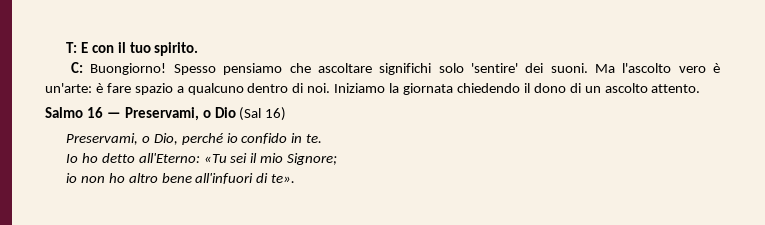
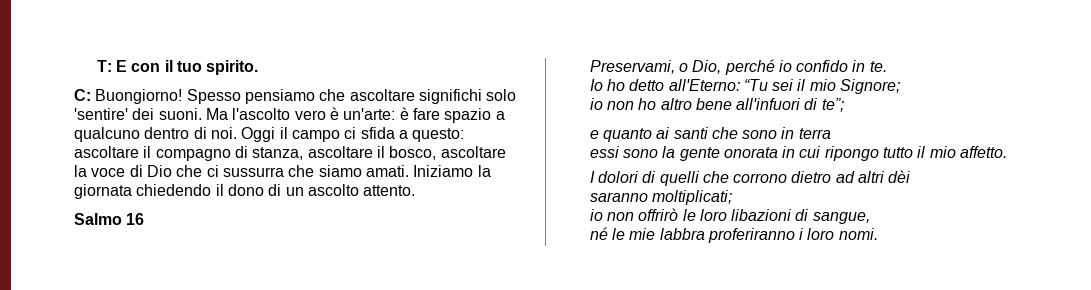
+ Oggi il campo ci sfida a questo: ascoltare il compagno di stanza, ascoltare il bosco, ascoltare la voce di Dio che ci sussurra che siamo amati.
- Salmo 16 — Preservami, o Dio (Sal 16)
+ Salmo 16
- Io ho detto all'Eterno: «Tu sei il mio Signore;
+ Io ho detto all'Eterno: “Tu sei il mio Signore;
- io non ho altro bene all'infuori di te».
+ io non ho altro bene all'infuori di te”;
+ e quanto ai santi che sono in terra
+ essi sono la gente onorata in cui ripongo tutto il mio affetto.
+ I dolori di quelli che corrono dietro ad altri dèi
+ saranno moltiplicati;
+ io non offrirò le loro libazioni di sangue,
+ né le mie labbra proferiranno i loro nomi.

